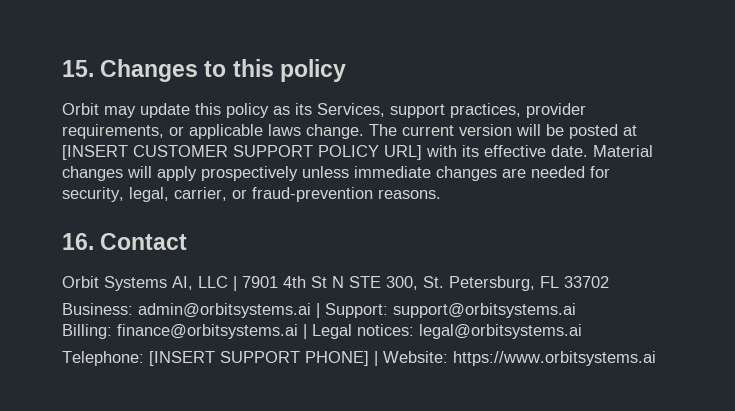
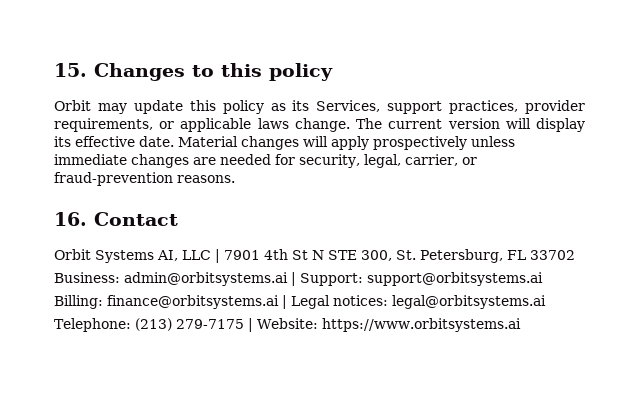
- The current version will be posted at [INSERT CUSTOMER SUPPORT POLICY URL] with its effective date.
+ The current version will display its effective date.
- Telephone: [INSERT SUPPORT PHONE] | Website: https://www.orbitsystems.ai
+ Telephone: (213) 279-7175 | Website: https://www.orbitsystems.ai

